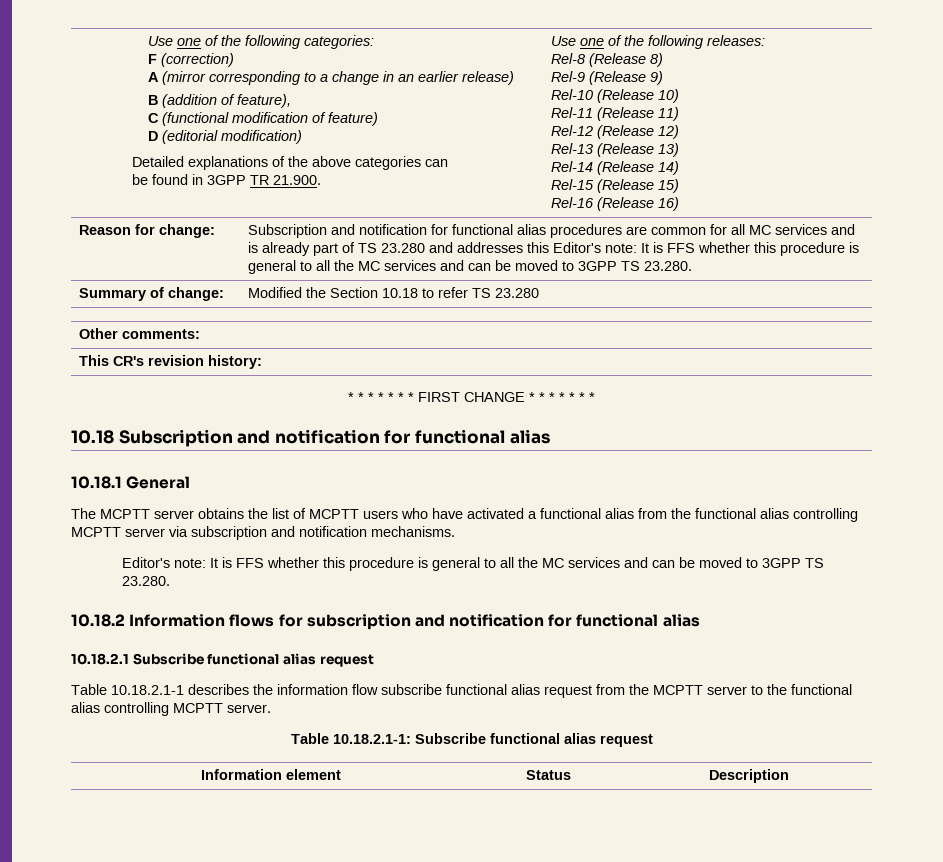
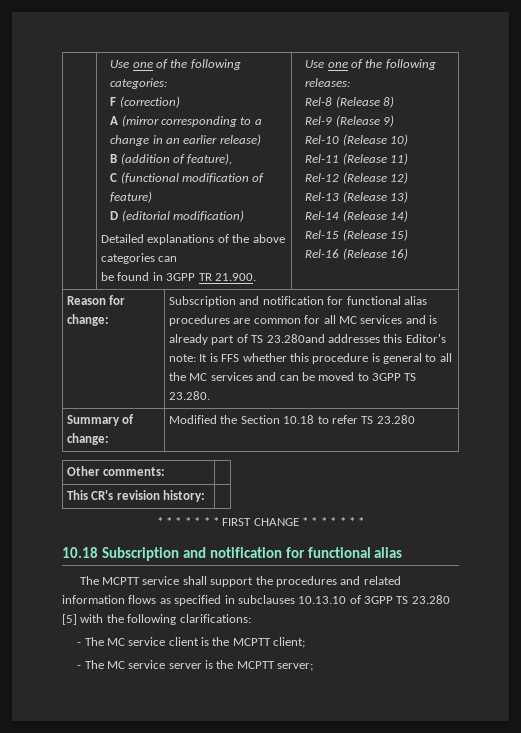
- Subscription and notification for functional alias procedures are common for all MC services and is already part of TS 23.280 and addresses this Editor's note: It is FFS whether this procedure is general to all the MC services and can be moved to 3GPP TS 23.280.
+ Subscription and notification for functional alias procedures are common for all MC services and is already part of TS 23.280and addresses this Editor's note: It is FFS whether this procedure is general to all the MC services and can be moved to 3GPP TS 23.280.
- 10.18.1 General
- The MCPTT server obtains the list of MCPTT users who have activated a functional alias from the functional alias controlling MCPTT server via subscription and notification mechanisms.
- Editor's note: It is FFS whether this procedure is general to all the MC services and can be moved to 3GPP TS 23.280.
- 10.18.2 Information flows for subscription and notification for functional alias
- 10.18.2.1 Subscribe functional alias request
- Table 10.18.2.1-1 describes the information flow subscribe functional alias request from the MCPTT server to the functional alias controlling MCPTT server.
- Table 10.18.2.1-1: Subscribe functional alias request
- Information element | Status | Description
+ The MCPTT service shall support the procedures and related information flows as specified in subclauses 10.13.10 of 3GPP TS 23.280 [5] with the following clarifications:
+ - The MC service client is the MCPTT client;
+ - The MC service server is the MCPTT server;

